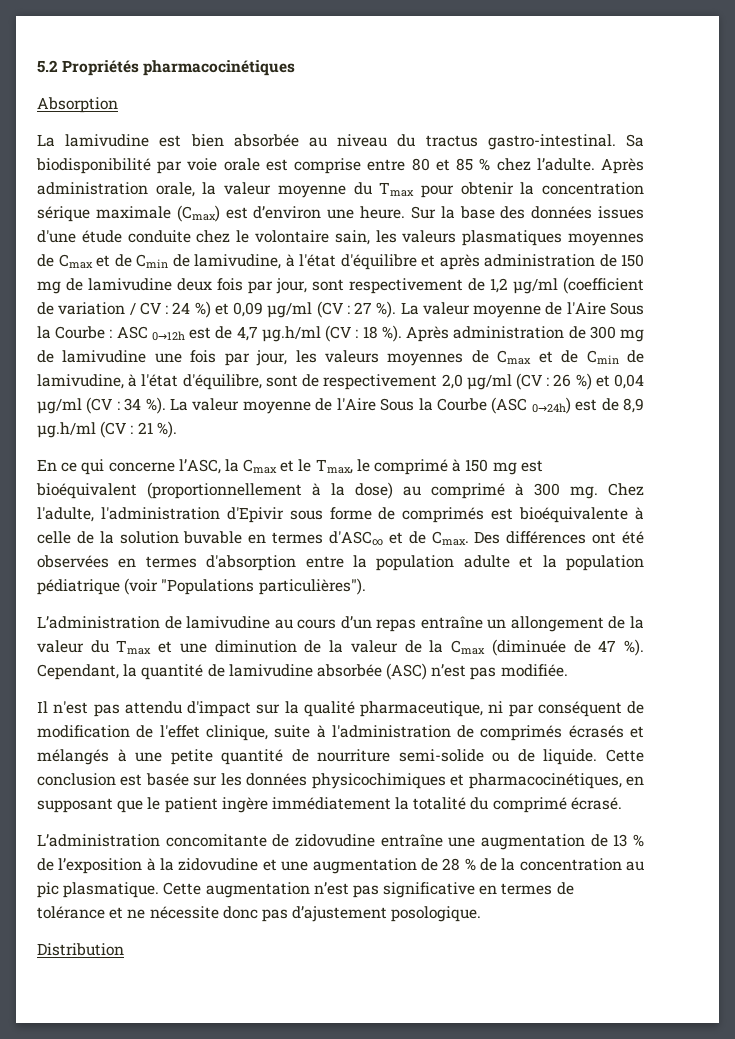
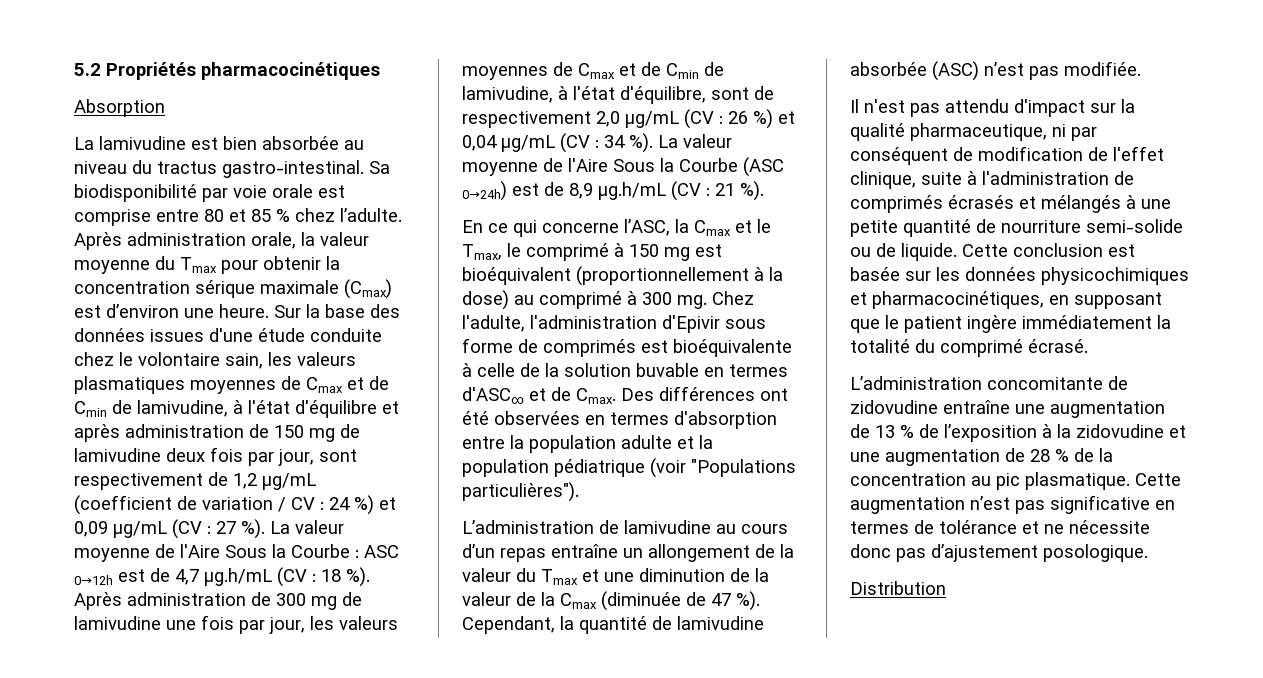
- Sur la base des données issues d'une étude conduite chez le volontaire sain, les valeurs plasmatiques moyennes de Cmax et de Cmin de lamivudine, à l'état d'équilibre et après administration de 150 mg de lamivudine deux fois par jour, sont respectivement de 1,2 µg/ml (coefficient de variation / CV : 24 %) et 0,09 µg/ml (CV : 27 %).
+ Sur la base des données issues d'une étude conduite chez le volontaire sain, les valeurs plasmatiques moyennes de Cmax et de Cmin de lamivudine, à l'état d'équilibre et après administration de 150 mg de lamivudine deux fois par jour, sont respectivement de 1,2 µg/mL (coefficient de variation / CV : 24 %) et 0,09 µg/mL (CV : 27 %).
- La valeur moyenne de l'Aire Sous la Courbe : ASC 0→12h est de 4,7 µg.h/ml (CV : 18 %).
+ La valeur moyenne de l'Aire Sous la Courbe : ASC 0→12h est de 4,7 µg.h/mL (CV : 18 %).
- Après administration de 300 mg de lamivudine une fois par jour, les valeurs moyennes de Cmax et de Cmin de lamivudine, à l'état d'équilibre, sont de respectivement 2,0 µg/ml (CV : 26 %) et 0,04 µg/ml (CV : 34 %).
+ Après administration de 300 mg de lamivudine une fois par jour, les valeurs moyennes de Cmax et de Cmin de lamivudine, à l'état d'équilibre, sont de respectivement 2,0 µg/mL (CV : 26 %) et 0,04 µg/mL (CV : 34 %).
- La valeur moyenne de l'Aire Sous la Courbe (ASC 0→24h) est de 8,9 µg.h/ml (CV : 21 %).
+ La valeur moyenne de l'Aire Sous la Courbe (ASC 0→24h) est de 8,9 µg.h/mL (CV : 21 %).

